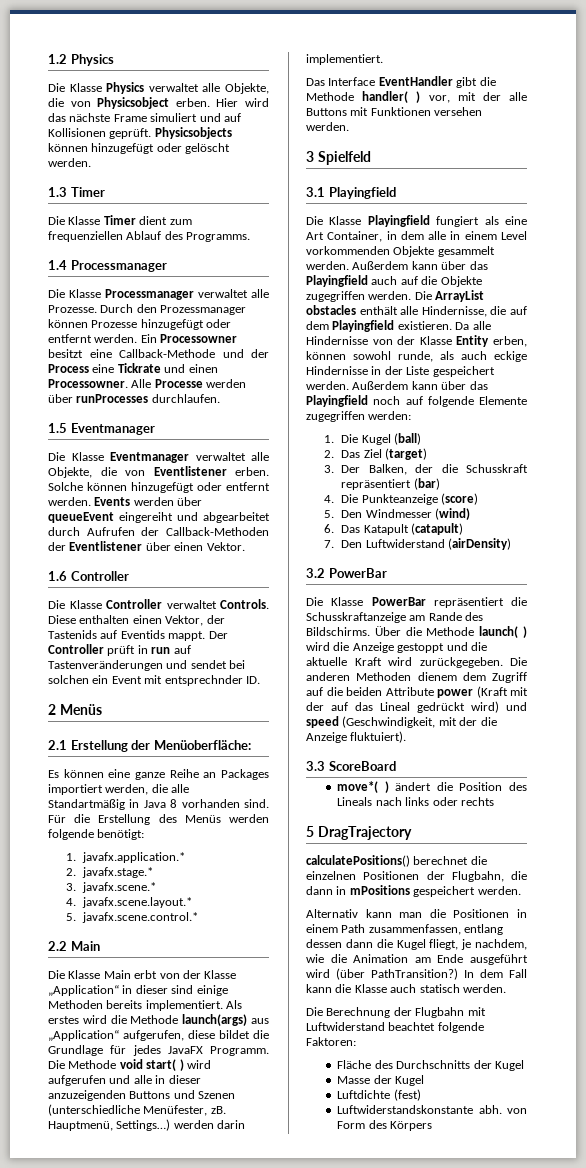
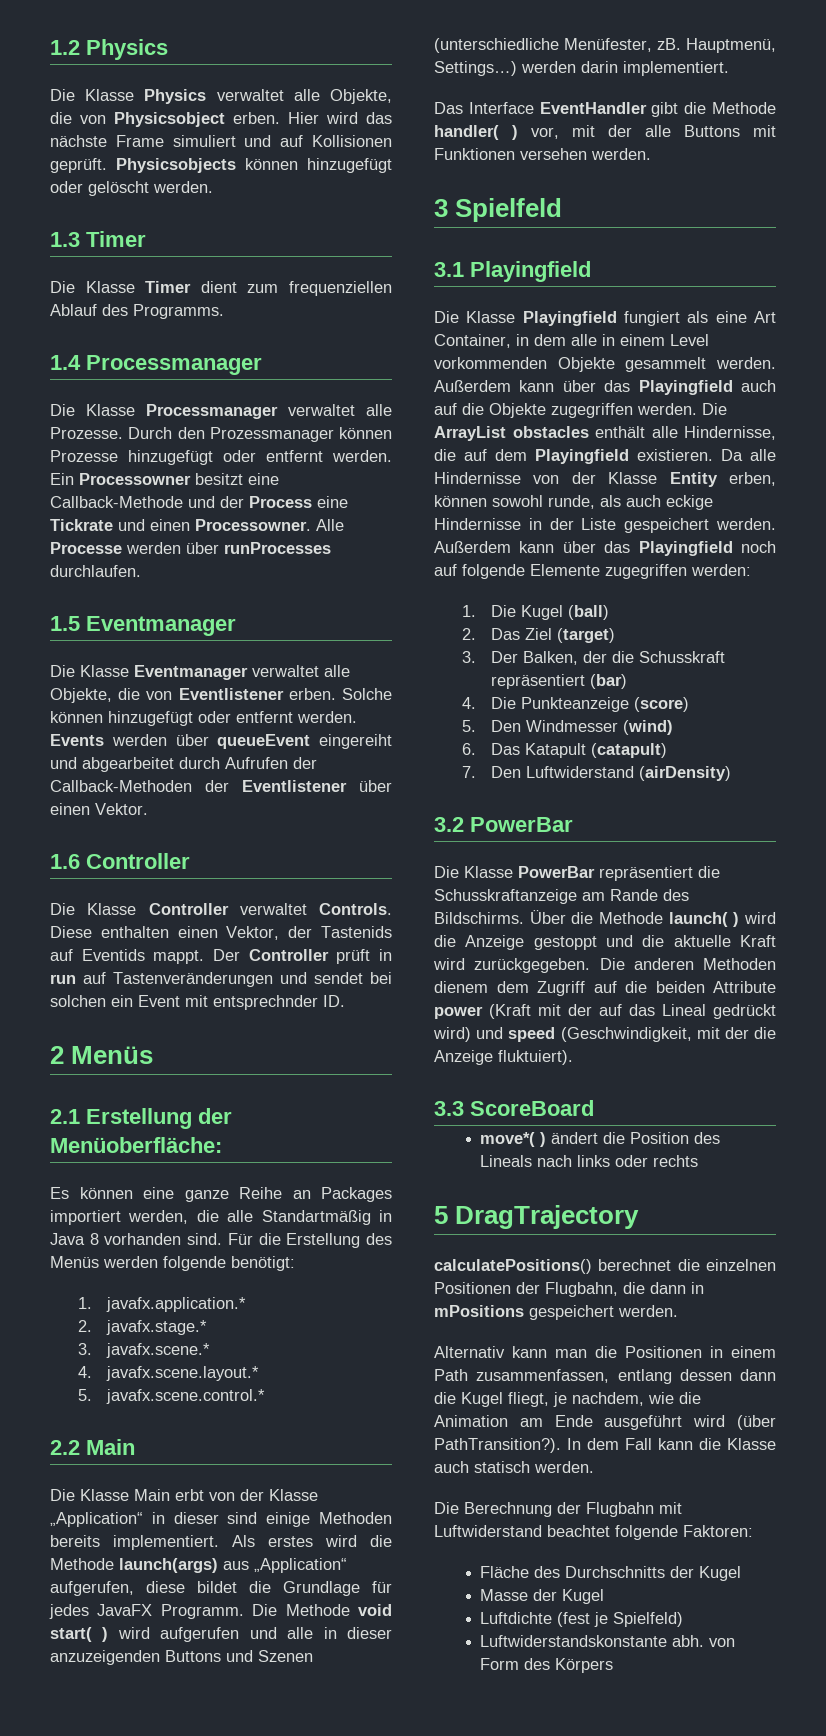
- Alternativ kann man die Positionen in einem Path zusammenfassen, entlang dessen dann die Kugel fliegt, je nachdem, wie die Animation am Ende ausgeführt wird (über PathTransition?)
+ Alternativ kann man die Positionen in einem Path zusammenfassen, entlang dessen dann die Kugel fliegt, je nachdem, wie die Animation am Ende ausgeführt wird (über PathTransition?).
- Luftdichte (fest)
+ Luftdichte (fest je Spielfeld)

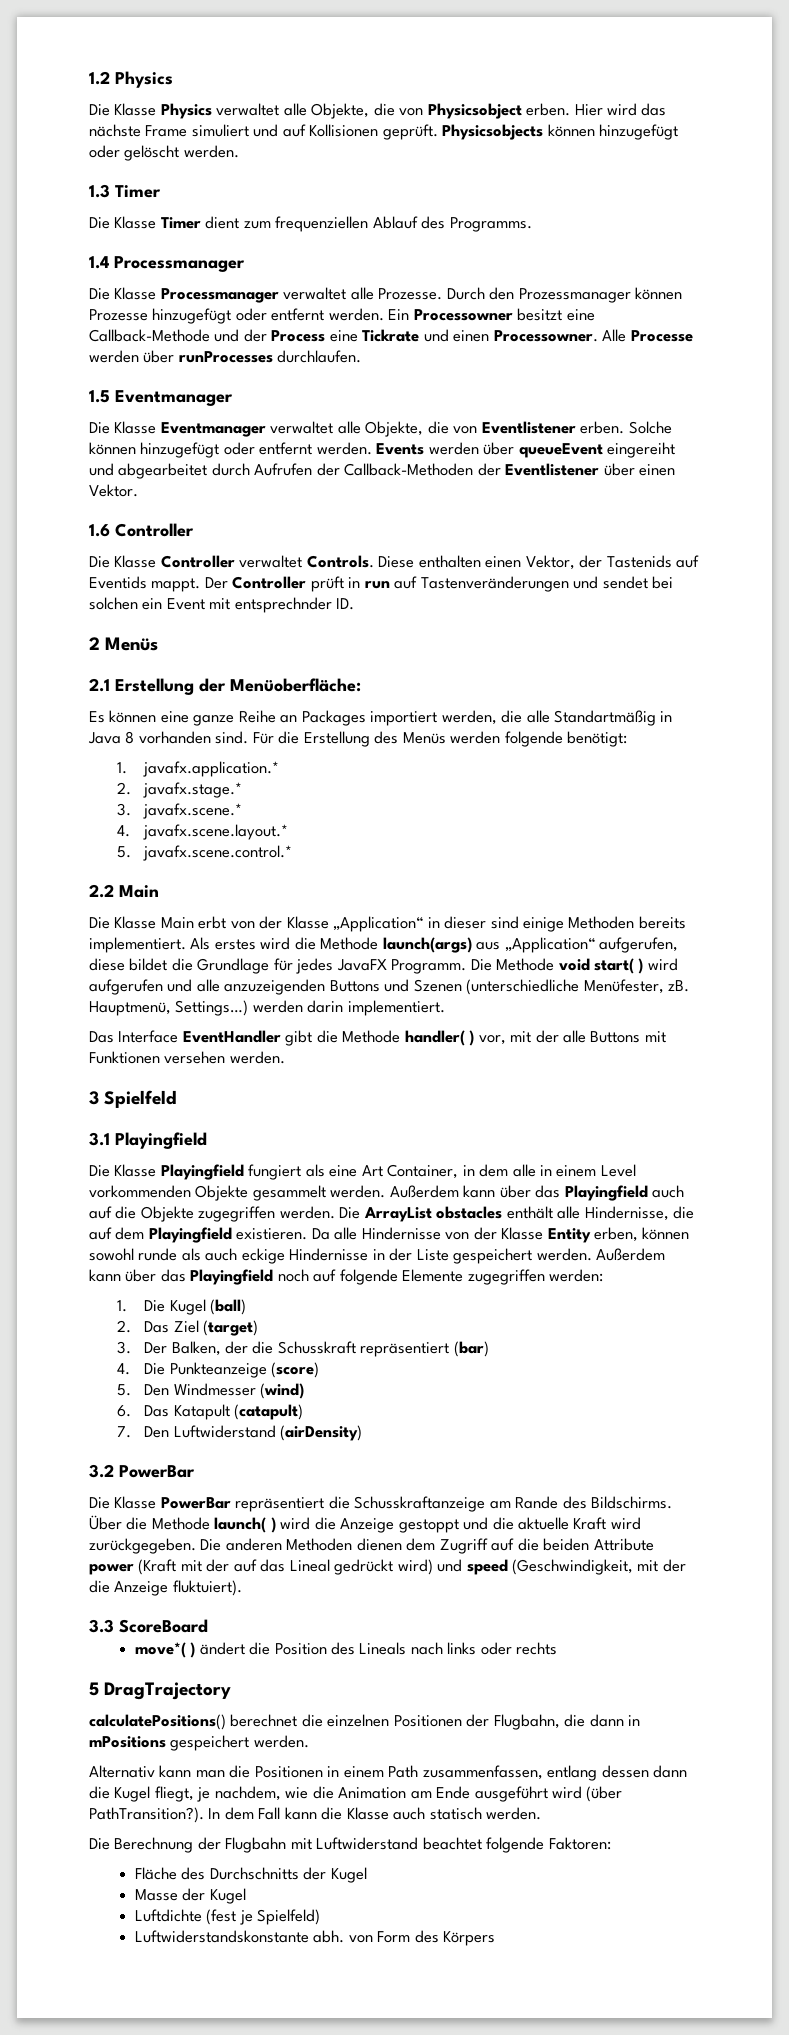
- Die Methode void start( ) wird aufgerufen und alle in dieser anzuzeigenden Buttons und Szenen (unterschiedliche Menüfester, zB.
+ Die Methode void start( ) wird aufgerufen und alle anzuzeigenden Buttons und Szenen (unterschiedliche Menüfester, zB.
- Da alle Hindernisse von der Klasse Entity erben, können sowohl runde, als auch eckige Hindernisse in der Liste gespeichert werden.
+ Da alle Hindernisse von der Klasse Entity erben, können sowohl runde als auch eckige Hindernisse in der Liste gespeichert werden.
- Die anderen Methoden dienem dem Zugriff auf die beiden Attribute power (Kraft mit der auf das Lineal gedrückt wird) und speed (Geschwindigkeit, mit der die Anzeige fluktuiert).
+ Die anderen Methoden dienen dem Zugriff auf die beiden Attribute power (Kraft mit der auf das Lineal gedrückt wird) und speed (Geschwindigkeit, mit der die Anzeige fluktuiert).

